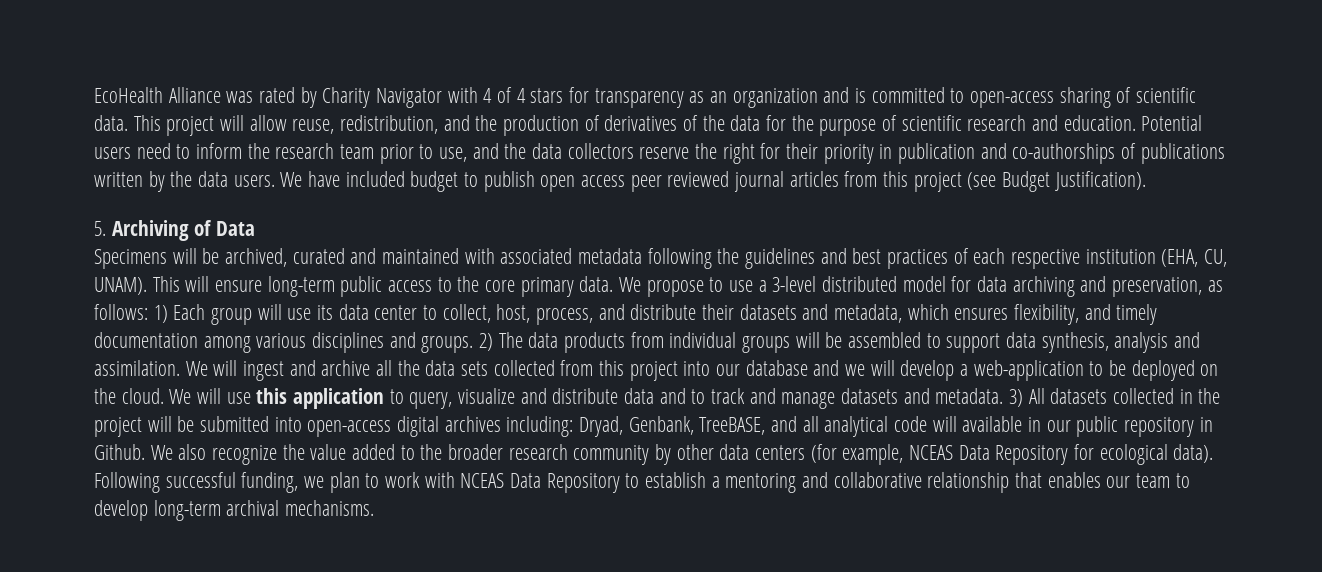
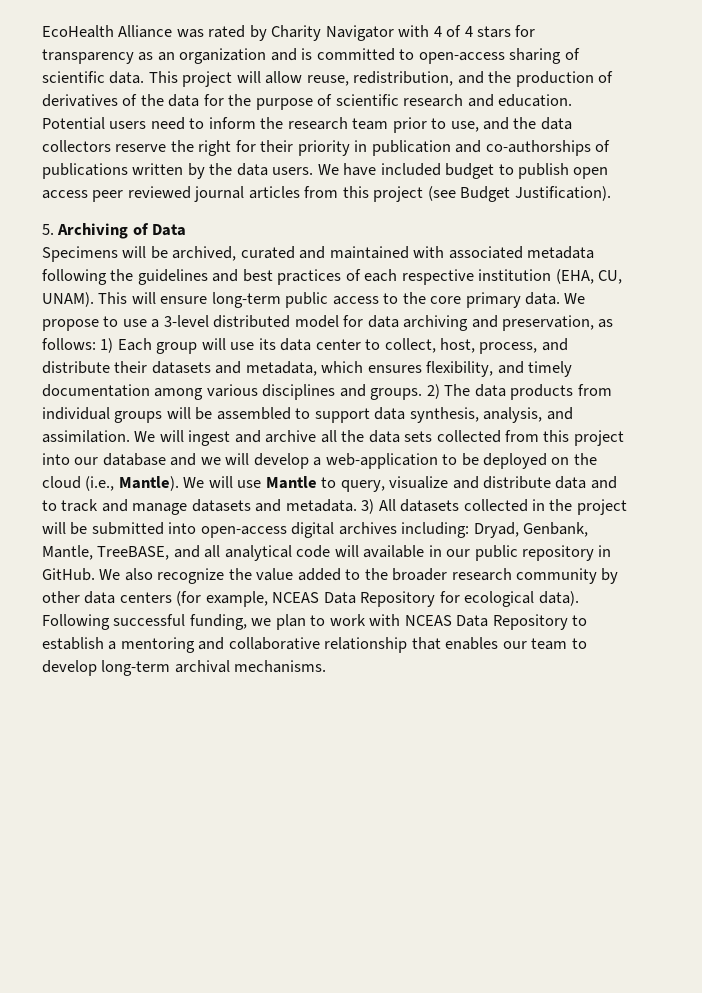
- 2) The data products from individual groups will be assembled to support data synthesis, analysis and assimilation.
+ 2) The data products from individual groups will be assembled to support data synthesis, analysis, and assimilation.
- We will ingest and archive all the data sets collected from this project into our database and we will develop a web-application to be deployed on the cloud.
+ We will ingest and archive all the data sets collected from this project into our database and we will develop a web-application to be deployed on the cloud (i.e., Mantle).
- We will use this application to query, visualize and distribute data and to track and manage datasets and metadata.
+ We will use Mantle to query, visualize and distribute data and to track and manage datasets and metadata.
- 3) All datasets collected in the project will be submitted into open-access digital archives including: Dryad, Genbank, TreeBASE, and all analytical code will available in our public repository in Github.
+ 3) All datasets collected in the project will be submitted into open-access digital archives including: Dryad, Genbank, Mantle, TreeBASE, and all analytical code will available in our public repository in GitHub.

